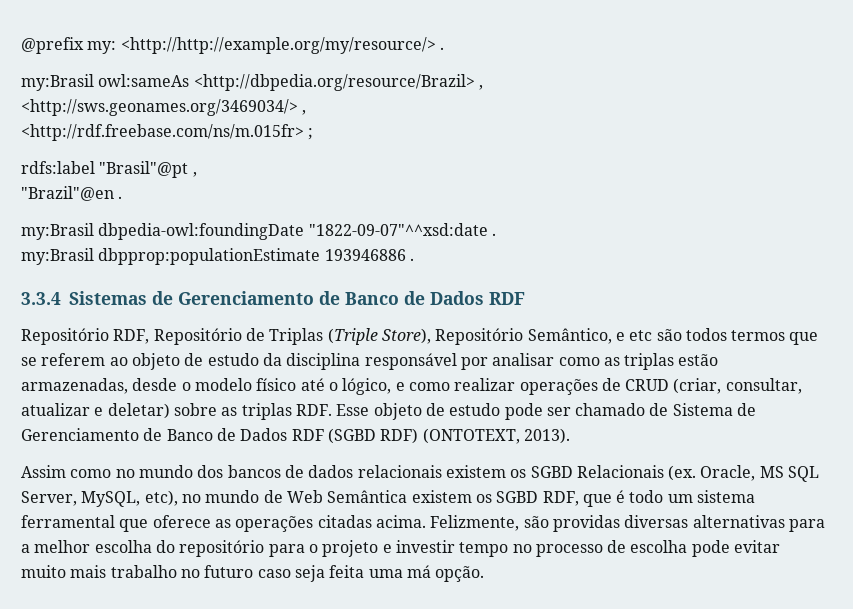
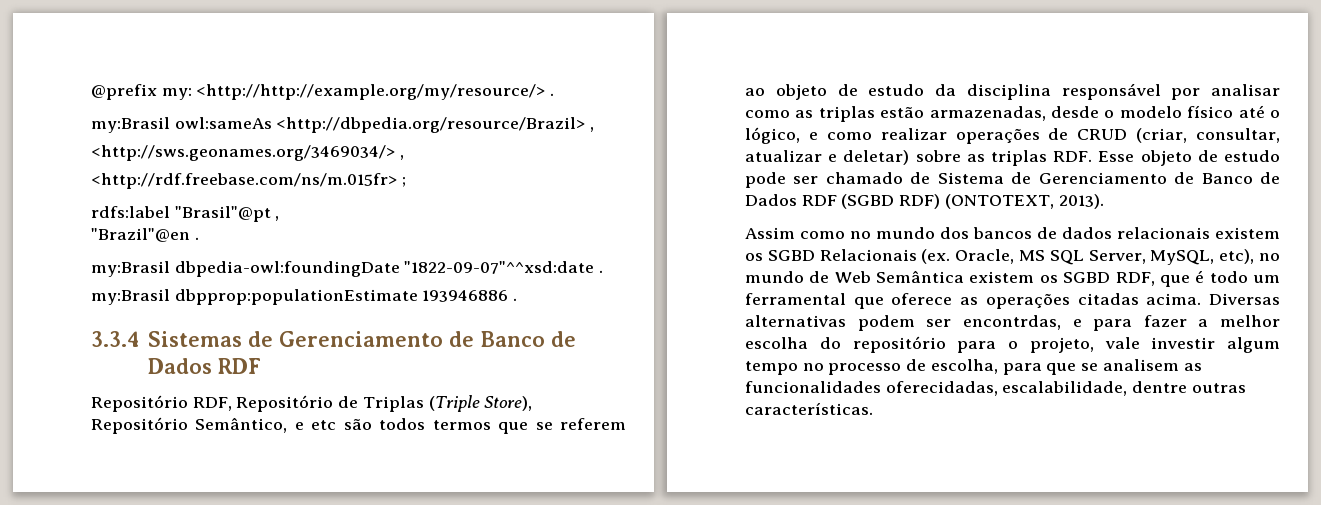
- Oracle, MS SQL Server, MySQL, etc), no mundo de Web Semântica existem os SGBD RDF, que é todo um sistema ferramental que oferece as operações citadas acima.
+ Oracle, MS SQL Server, MySQL, etc), no mundo de Web Semântica existem os SGBD RDF, que é todo um ferramental que oferece as operações citadas acima.
- Felizmente, são providas diversas alternativas para a melhor escolha do repositório para o projeto e investir tempo no processo de escolha pode evitar muito mais trabalho no futuro caso seja feita uma má opção.
+ Diversas alternativas podem ser encontrdas, e para fazer a melhor escolha do repositório para o projeto, vale investir algum tempo no processo de escolha, para que se analisem as funcionalidades oferecidadas, escalabilidade, dentre outras características.

